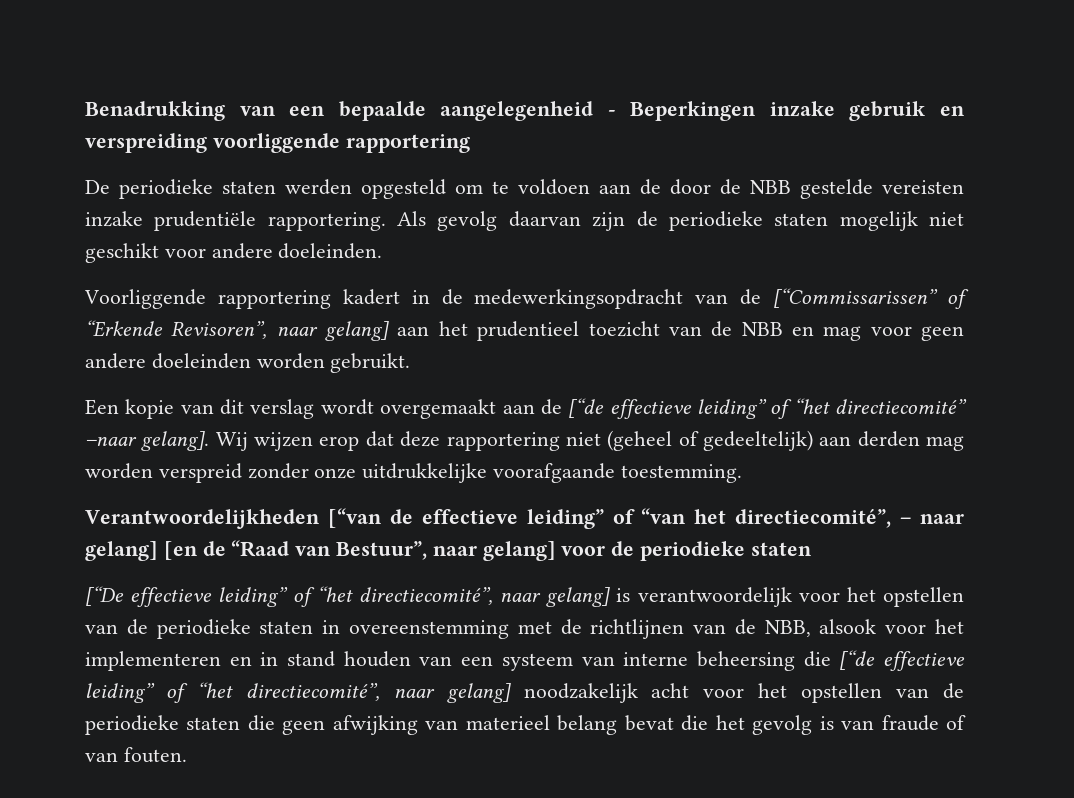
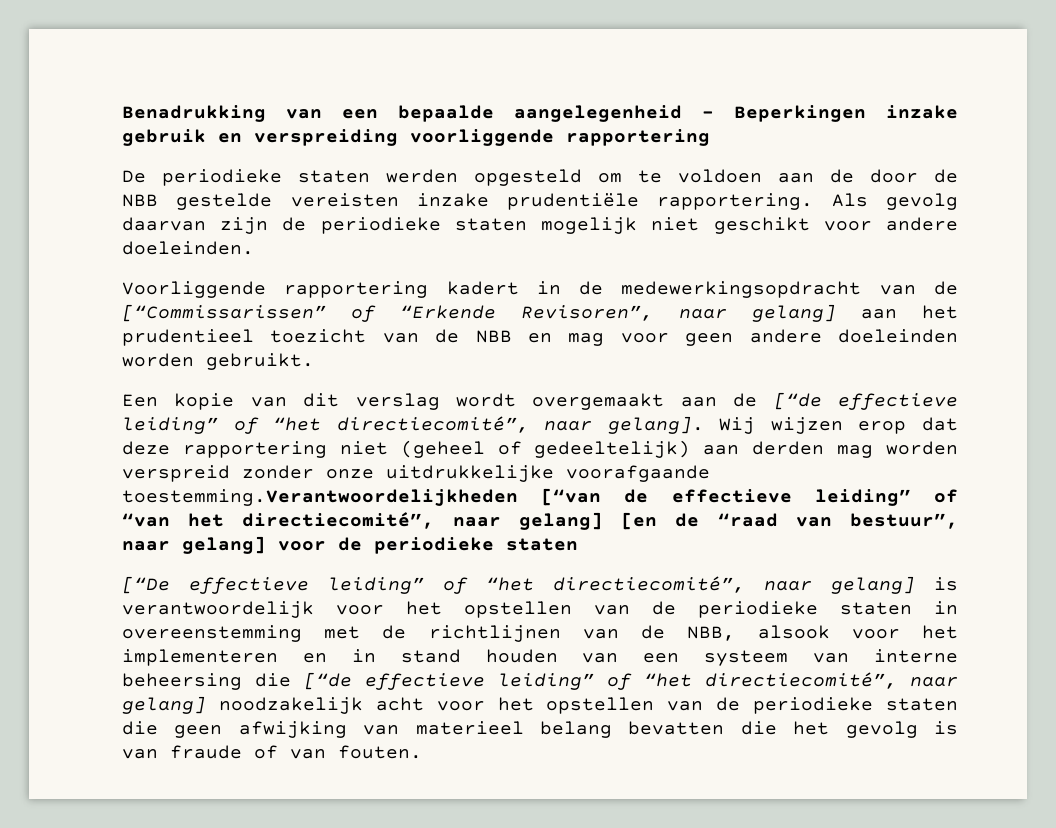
- Een kopie van dit verslag wordt overgemaakt aan de [“de effectieve leiding” of “het directiecomité” –naar gelang].
+ Een kopie van dit verslag wordt overgemaakt aan de [“de effectieve leiding” of “het directiecomité”, naar gelang].
- Wij wijzen erop dat deze rapportering niet (geheel of gedeeltelijk) aan derden mag worden verspreid zonder onze uitdrukkelijke voorafgaande toestemming.
- Verantwoordelijkheden [“van de effectieve leiding” of “van het directiecomité”, – naar gelang] [en de “Raad van Bestuur”, naar gelang] voor de periodieke staten
+ Wij wijzen erop dat deze rapportering niet (geheel of gedeeltelijk) aan derden mag worden verspreid zonder onze uitdrukkelijke voorafgaande toestemming.Verantwoordelijkheden [“van de effectieve leiding” of “van het directiecomité”, naar gelang] [en de “raad van bestuur”, naar gelang] voor de periodieke staten
- [“De effectieve leiding” of “het directiecomité”, naar gelang] is verantwoordelijk voor het opstellen van de periodieke staten in overeenstemming met de richtlijnen van de NBB, alsook voor het implementeren en in stand houden van een systeem van interne beheersing die [“de effectieve leiding” of “het directiecomité”, naar gelang] noodzakelijk acht voor het opstellen van de periodieke staten die geen afwijking van materieel belang bevat die het gevolg is van fraude of van fouten.
+ [“De effectieve leiding” of “het directiecomité”, naar gelang] is verantwoordelijk voor het opstellen van de periodieke staten in overeenstemming met de richtlijnen van de NBB, alsook voor het implementeren en in stand houden van een systeem van interne beheersing die [“de effectieve leiding” of “het directiecomité”, naar gelang] noodzakelijk acht voor het opstellen van de periodieke staten die geen afwijking van materieel belang bevatten die het gevolg is van fraude of van fouten.

